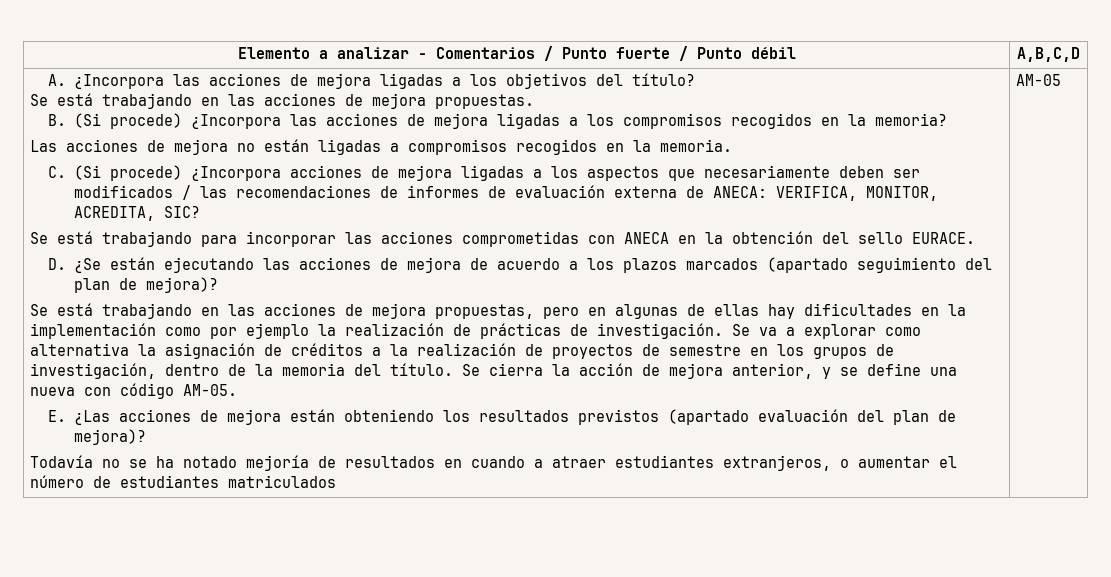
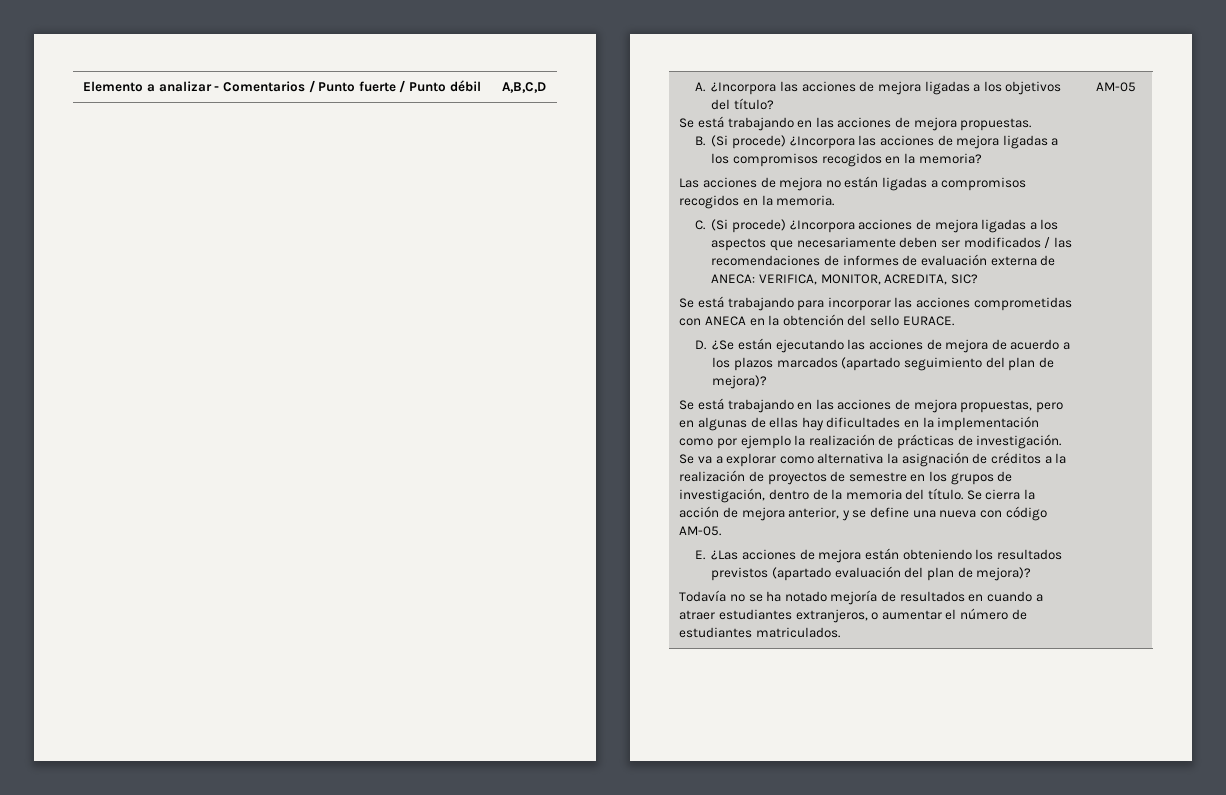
- Todavía no se ha notado mejoría de resultados en cuando a atraer estudiantes extranjeros, o aumentar el número de estudiantes matriculados
+ Todavía no se ha notado mejoría de resultados en cuando a atraer estudiantes extranjeros, o aumentar el número de estudiantes matriculados.

